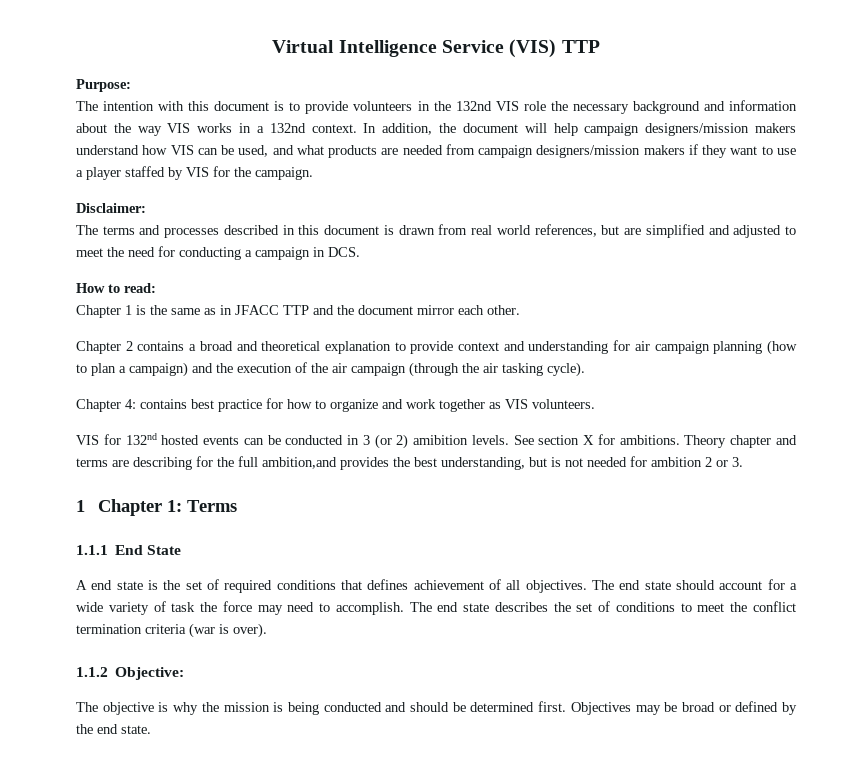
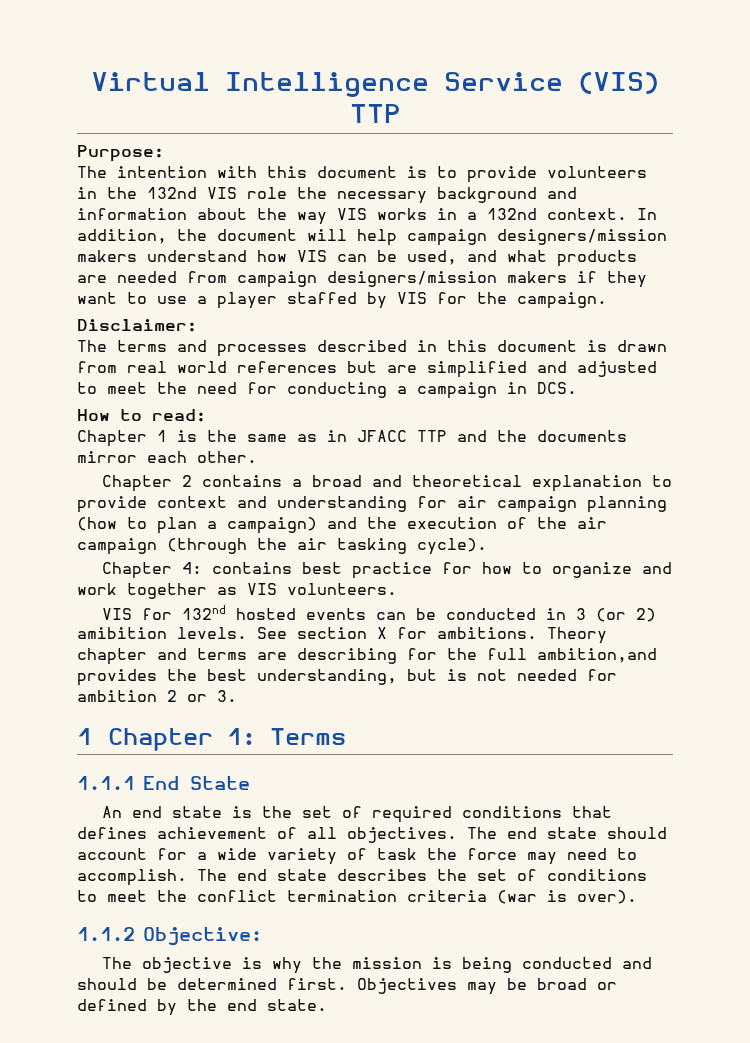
- The terms and processes described in this document is drawn from real world references, but are simplified and adjusted to meet the need for conducting a campaign in DCS.
+ The terms and processes described in this document is drawn from real world references but are simplified and adjusted to meet the need for conducting a campaign in DCS.
- Chapter 1 is the same as in JFACC TTP and the document mirror each other.
+ Chapter 1 is the same as in JFACC TTP and the documents mirror each other.
- A end state is the set of required conditions that defines achievement of all objectives.
+ An end state is the set of required conditions that defines achievement of all objectives.

